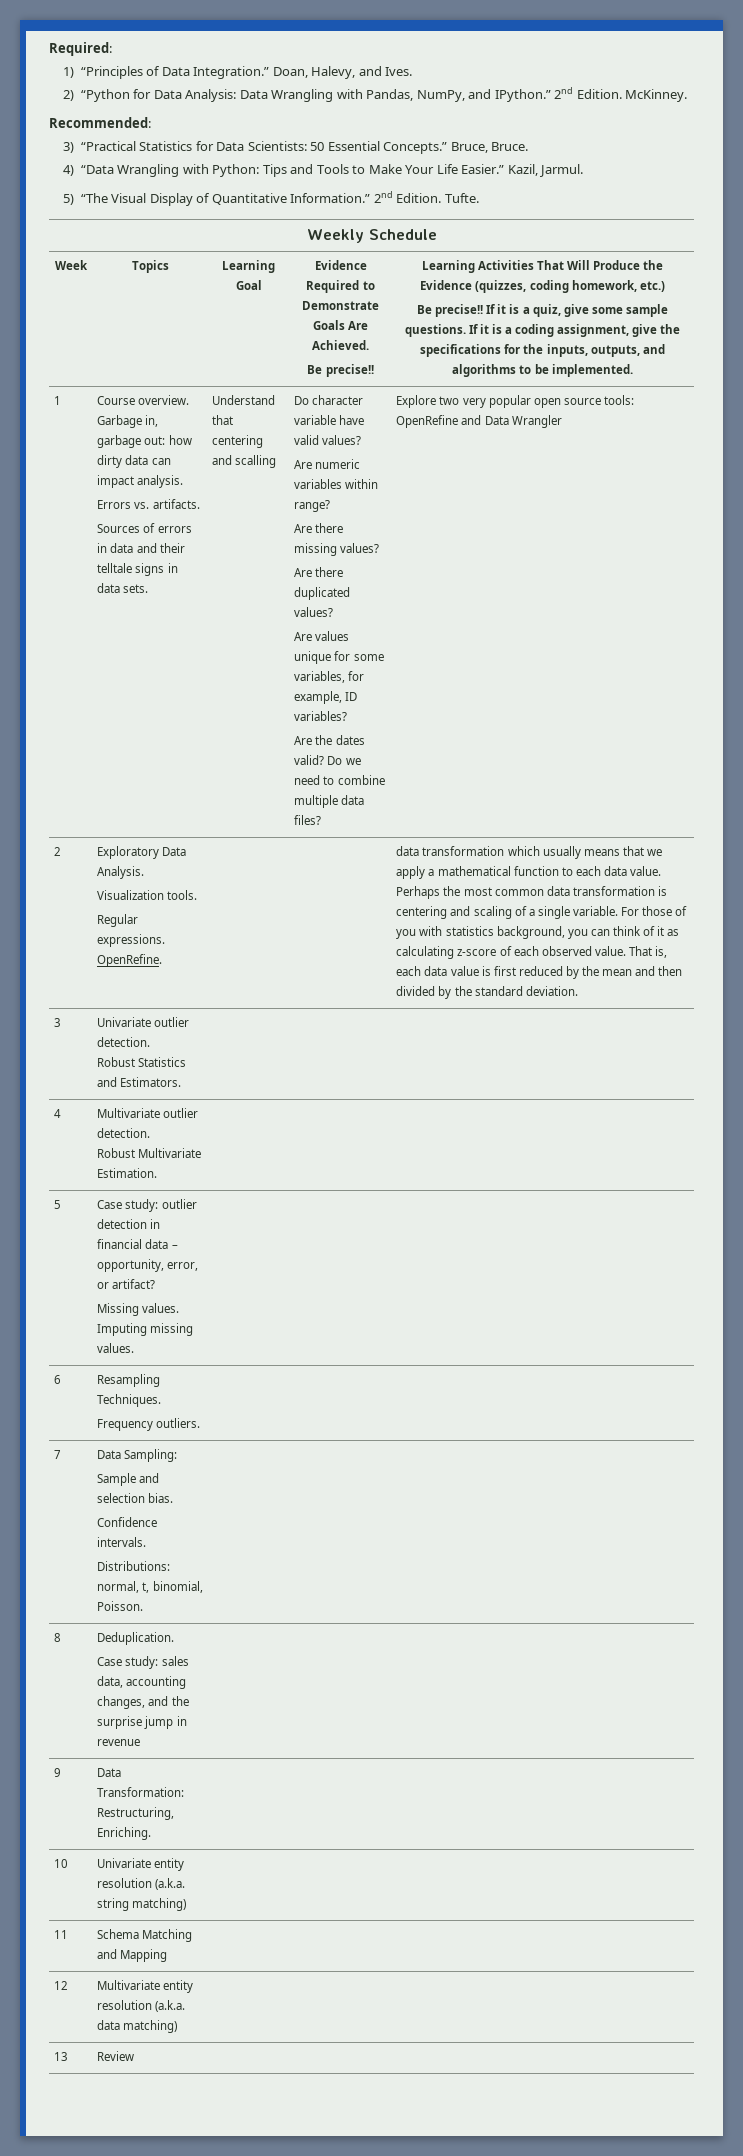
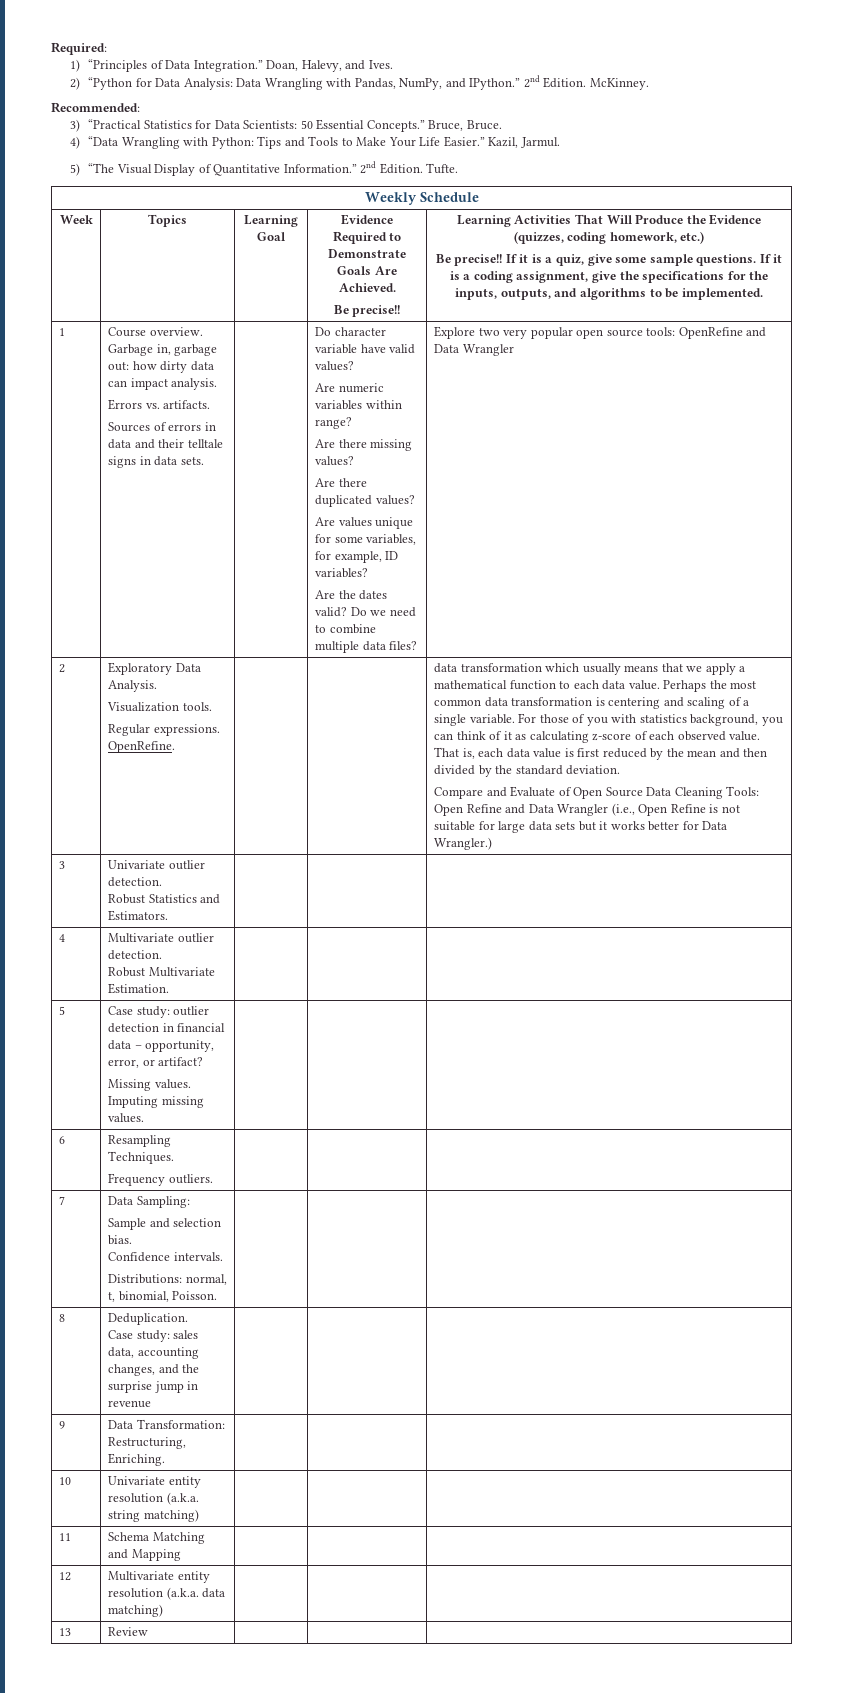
- Understand that centering and scalling
+ Compare and Evaluate of Open Source Data Cleaning Tools: Open Refine and Data Wrangler (i.e., Open Refine is not suitable for large data sets but it works better for Data Wrangler.)

